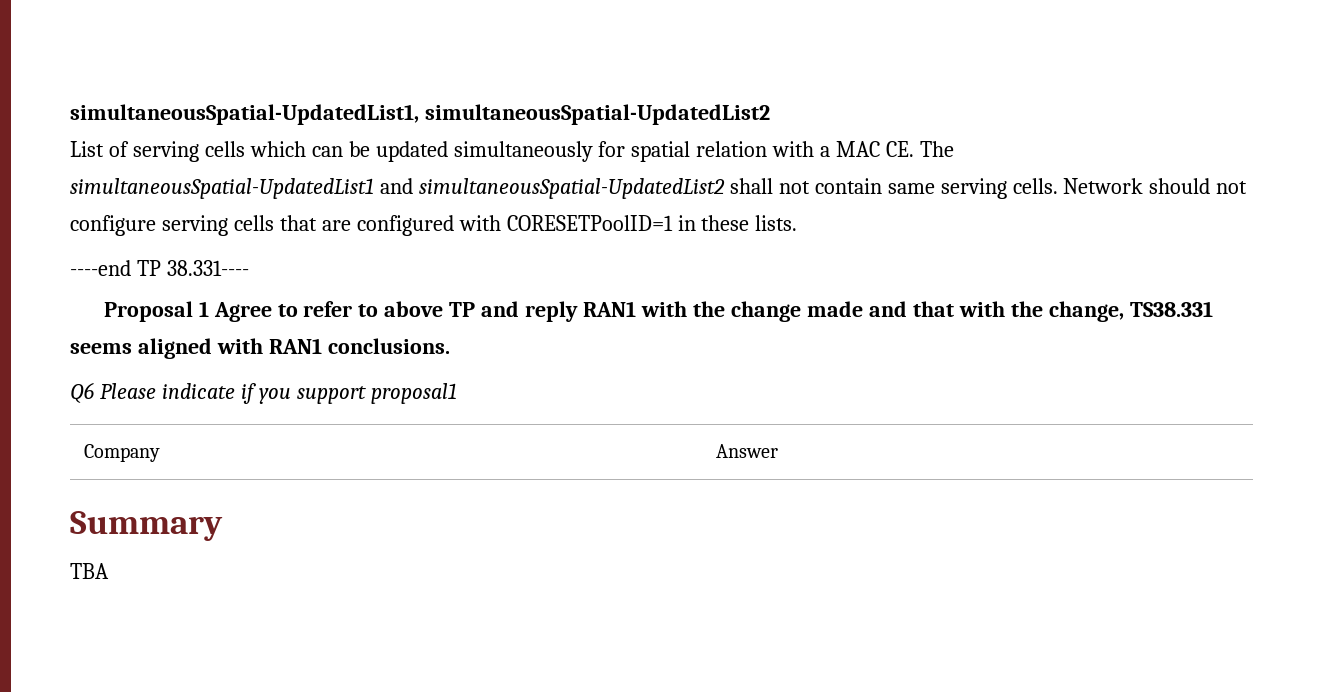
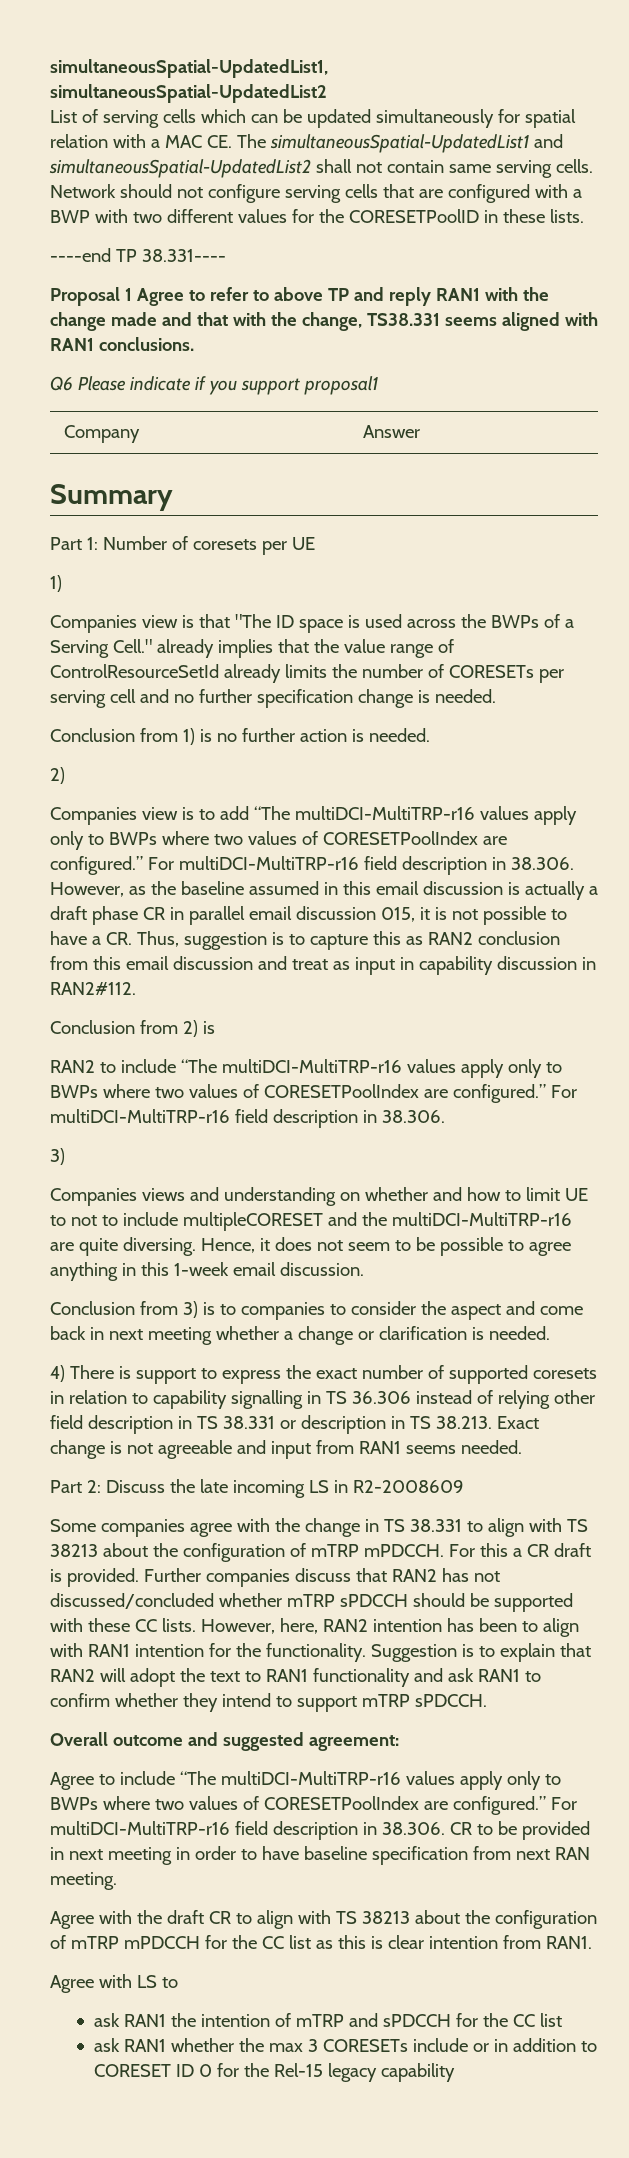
- Network should not configure serving cells that are configured with CORESETPoolID=1 in these lists.
+ Network should not configure serving cells that are configured with a BWP with two different values for the CORESETPoolID in these lists.
- TBA
+ Part 1: Number of coresets per UE
+ 1)
+ Companies view is that "The ID space is used across the BWPs of a Serving Cell." already implies that the value range of ControlResourceSetId already limits the number of CORESETs per serving cell and no further specification change is needed.
+ Conclusion from 1) is no further action is needed.
+ 2)
+ Companies view is to add “The multiDCI-MultiTRP-r16 values apply only to BWPs where two values of CORESETPoolIndex are configured.” For multiDCI-MultiTRP-r16 field description in 38.306. However, as the baseline assumed in this email discussion is actually a draft phase CR in parallel email discussion 015, it is not possible to have a CR. Thus, suggestion is to capture this as RAN2 conclusion from this email discussion and treat as input in capability discussion in RAN2#112.
+ Conclusion from 2) is
+ RAN2 to include “The multiDCI-MultiTRP-r16 values apply only to BWPs where two values of CORESETPoolIndex are configured.” For multiDCI-MultiTRP-r16 field description in 38.306.
+ 3)
+ Companies views and understanding on whether and how to limit UE to not to include multipleCORESET and the multiDCI-MultiTRP-r16 are quite diversing. Hence, it does not seem to be possible to agree anything in this 1-week email discussion.
+ Conclusion from 3) is to companies to consider the aspect and come back in next meeting whether a change or clarification is needed.
+ 4) There is support to express the exact number of supported coresets in relation to capability signalling in TS 36.306 instead of relying other field description in TS 38.331 or description in TS 38.213. Exact change is not agreeable and input from RAN1 seems needed.
+ Part 2: Discuss the late incoming LS in R2-2008609
+ Some companies agree with the change in TS 38.331 to align with TS 38213 about the configuration of mTRP mPDCCH. For this a CR draft is provided. Further companies discuss that RAN2 has not discussed/concluded whether mTRP sPDCCH should be supported with these CC lists. However, here, RAN2 intention has been to align with RAN1 intention for the functionality. Suggestion is to explain that RAN2 will adopt the text to RAN1 functionality and ask RAN1 to confirm whether they intend to support mTRP sPDCCH.
+ Overall outcome and suggested agreement:
+ Agree to include “The multiDCI-MultiTRP-r16 values apply only to BWPs where two values of CORESETPoolIndex are configured.” For multiDCI-MultiTRP-r16 field description in 38.306. CR to be provided in next meeting in order to have baseline specification from next RAN meeting.
+ Agree with the draft CR to align with TS 38213 about the configuration of mTRP mPDCCH for the CC list as this is clear intention from RAN1.
+ Agree with LS to
+ ask RAN1 the intention of mTRP and sPDCCH for the CC list
+ ask RAN1 whether the max 3 CORESETs include or in addition to CORESET ID 0 for the Rel-15 legacy capability

